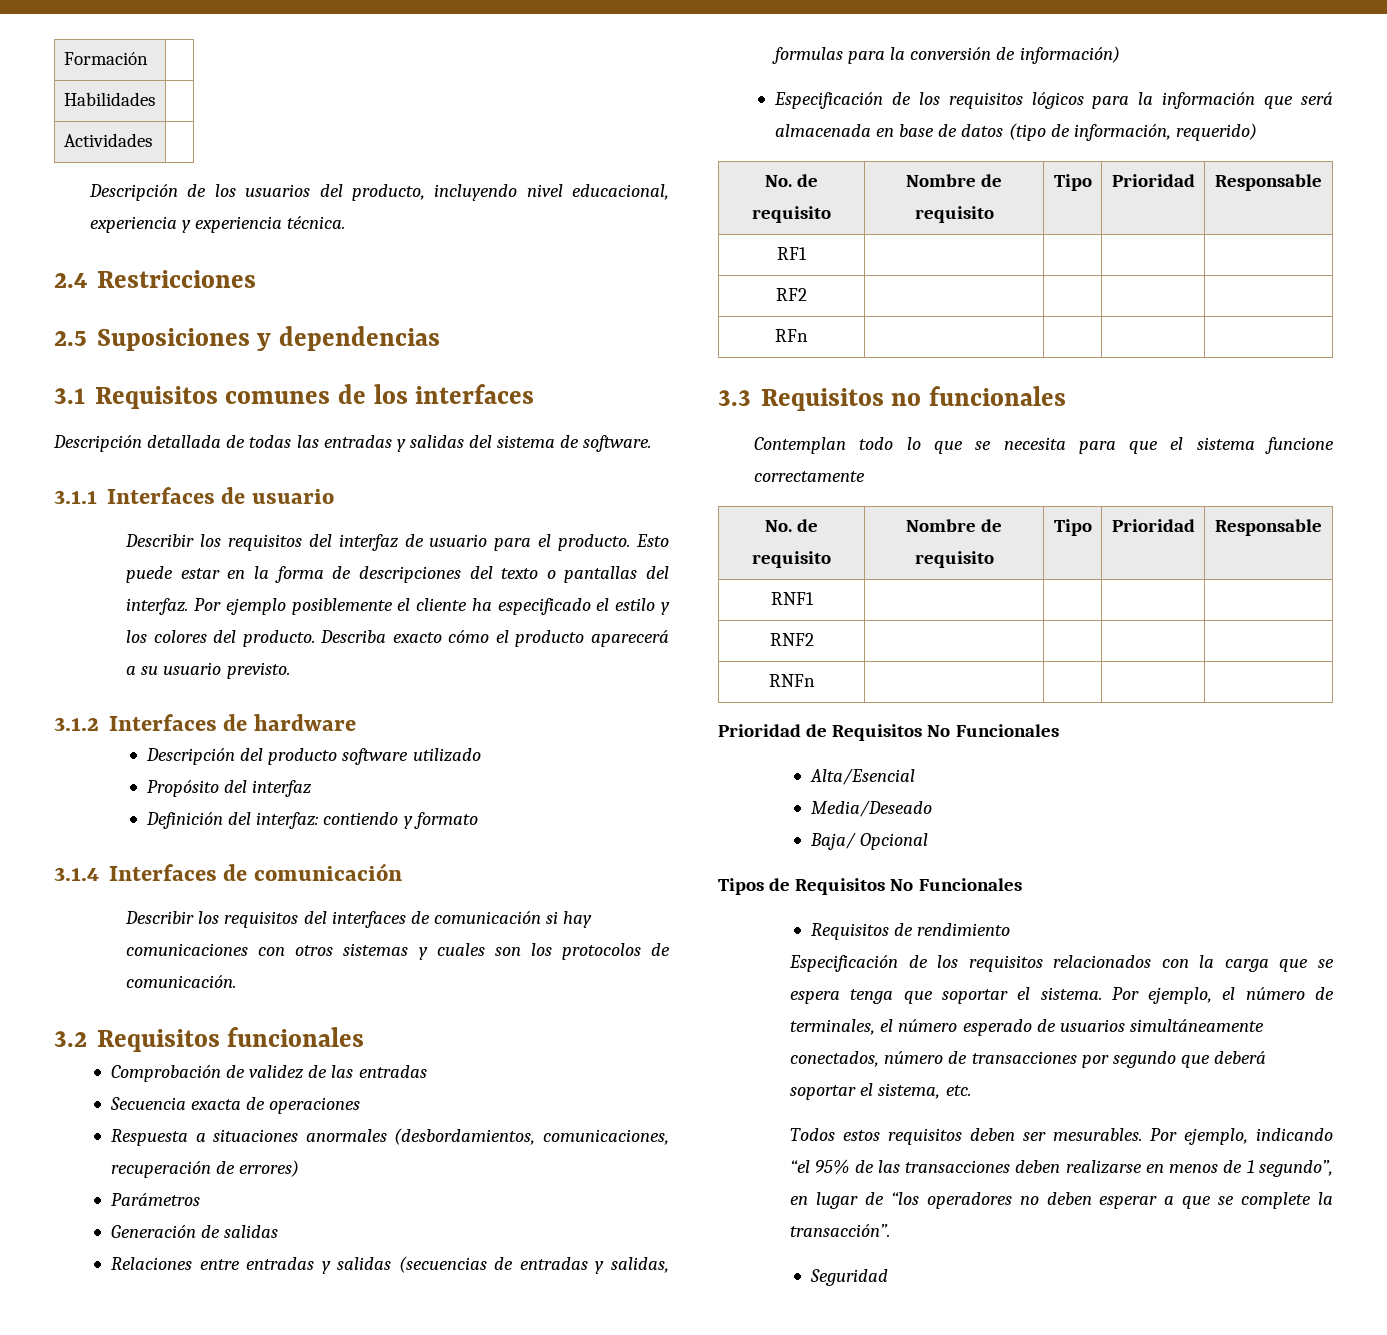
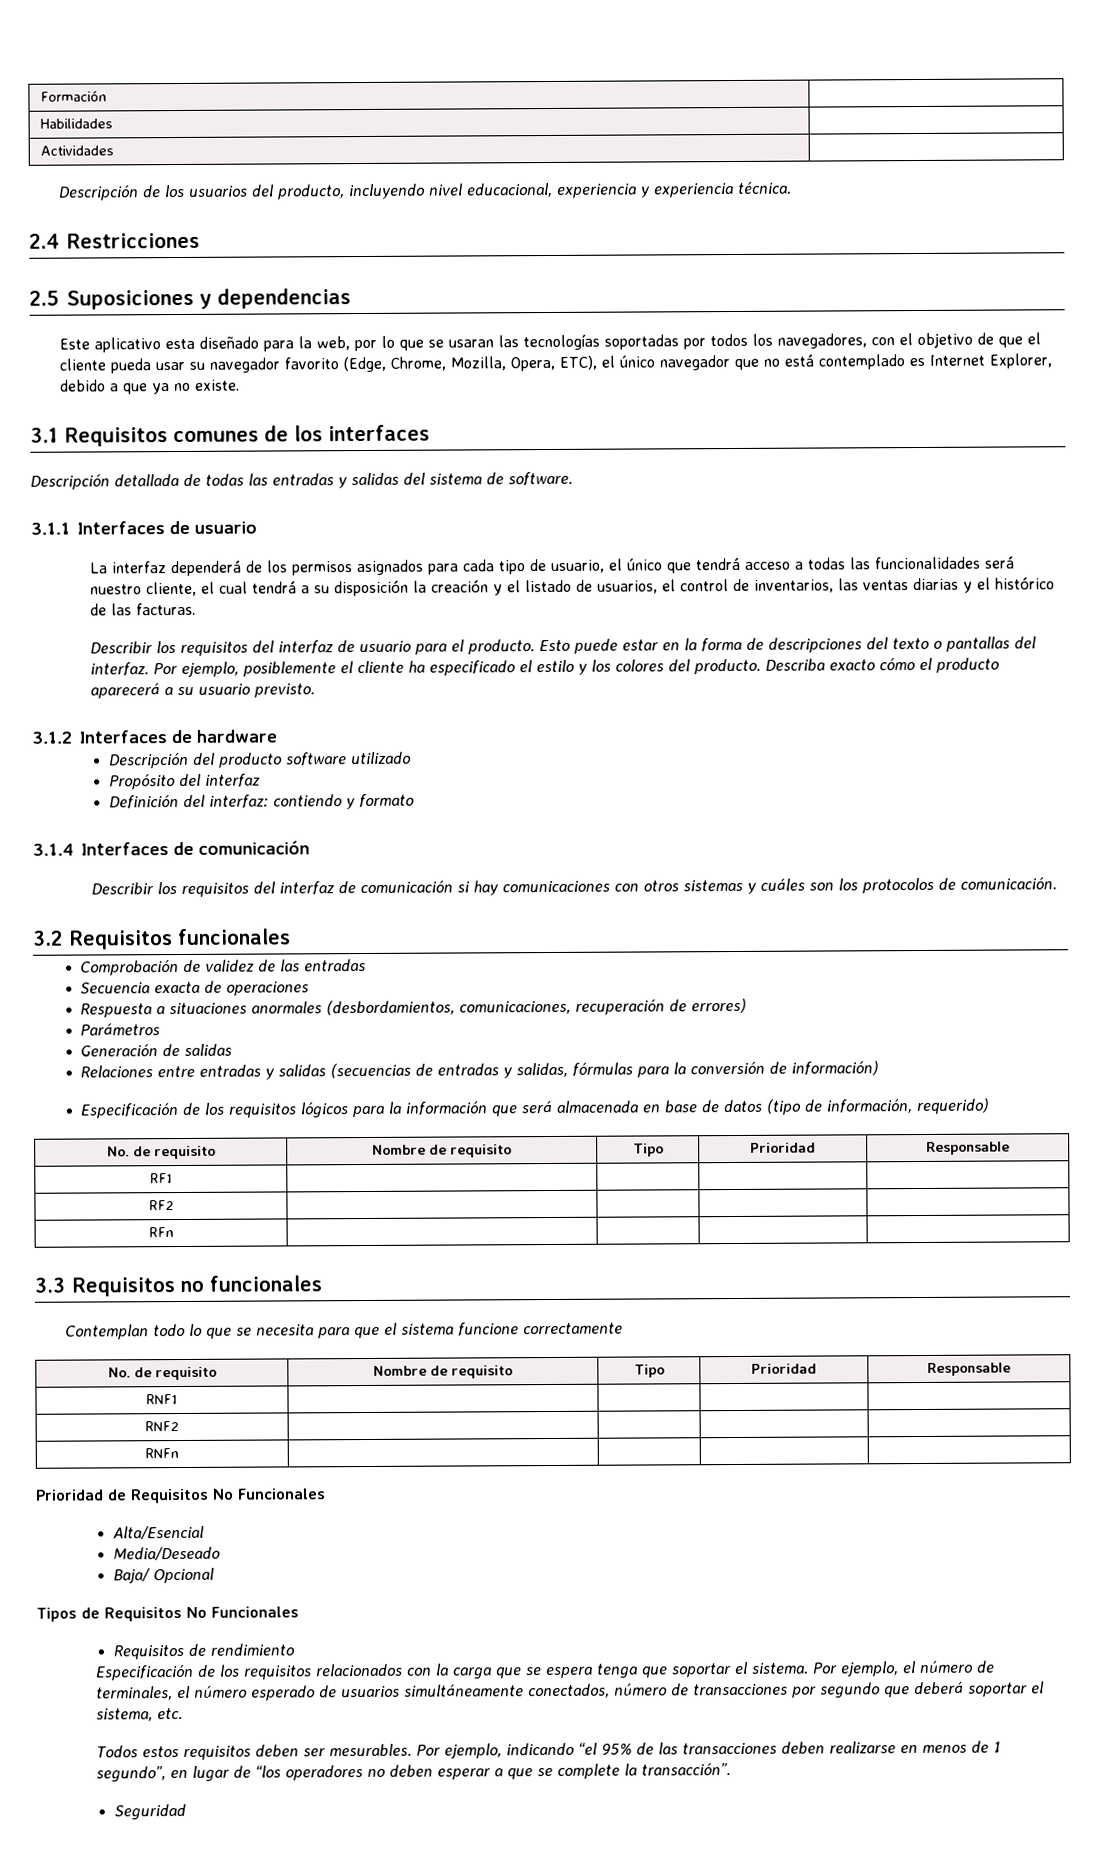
+ Este aplicativo esta diseñado para la web, por lo que se usaran las tecnologías soportadas por todos los navegadores, con el objetivo de que el cliente pueda usar su navegador favorito (Edge, Chrome, Mozilla, Opera, ETC), el único navegador que no está contemplado es Internet Explorer, debido a que ya no existe.
+ La interfaz dependerá de los permisos asignados para cada tipo de usuario, el único que tendrá acceso a todas las funcionalidades será nuestro cliente, el cual tendrá a su disposición la creación y el listado de usuarios, el control de inventarios, las ventas diarias y el histórico de las facturas.
- Por ejemplo posiblemente el cliente ha especificado el estilo y los colores del producto.
+ Por ejemplo, posiblemente el cliente ha especificado el estilo y los colores del producto.
- Describir los requisitos del interfaces de comunicación si hay comunicaciones con otros sistemas y cuales son los protocolos de comunicación.
+ Describir los requisitos del interfaz de comunicación si hay comunicaciones con otros sistemas y cuáles son los protocolos de comunicación.
- Relaciones entre entradas y salidas (secuencias de entradas y salidas, formulas para la conversión de información)
+ Relaciones entre entradas y salidas (secuencias de entradas y salidas, fórmulas para la conversión de información)

